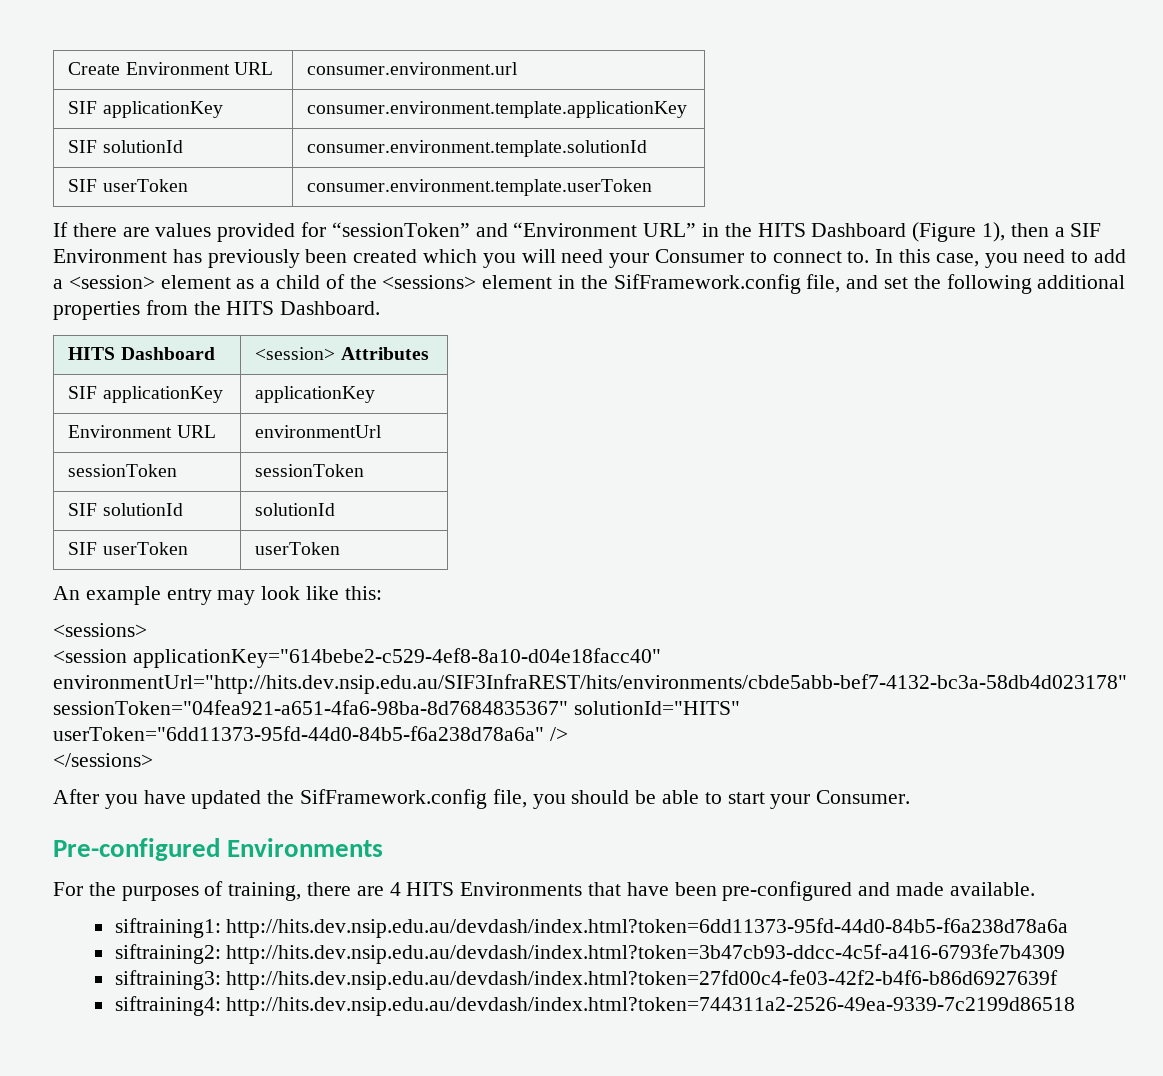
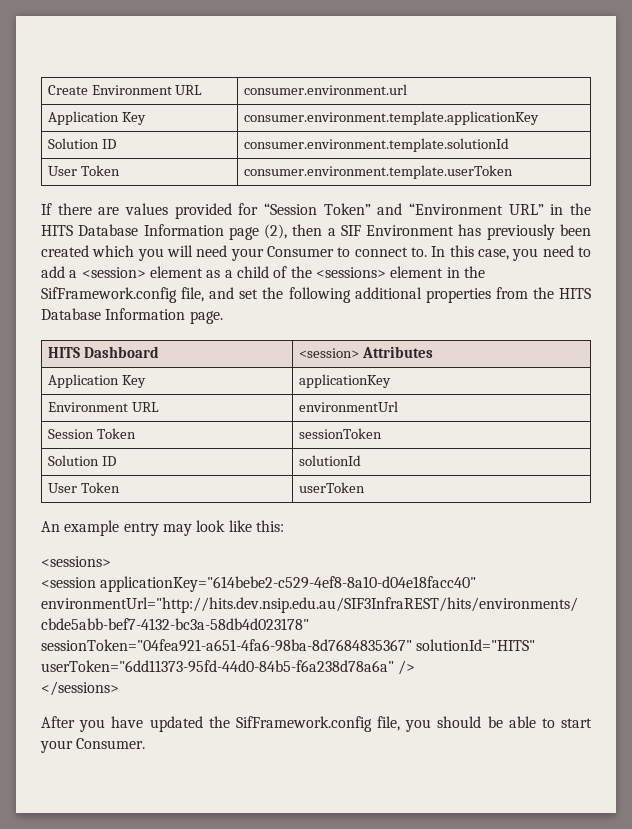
- SIF applicationKey | consumer.environment.template.applicationKey
+ Application Key | consumer.environment.template.applicationKey
- SIF solutionId | consumer.environment.template.solutionId
+ Solution ID | consumer.environment.template.solutionId
- SIF userToken | consumer.environment.template.userToken
+ User Token | consumer.environment.template.userToken
- If there are values provided for “sessionToken” and “Environment URL” in the HITS Dashboard (Figure 1), then a SIF Environment has previously been created which you will need your Consumer to connect to.
+ If there are values provided for “Session Token” and “Environment URL” in the HITS Database Information page (2), then a SIF Environment has previously been created which you will need your Consumer to connect to.
- In this case, you need to add a <session> element as a child of the <sessions> element in the SifFramework.config file, and set the following additional properties from the HITS Dashboard.
+ In this case, you need to add a <session> element as a child of the <sessions> element in the SifFramework.config file, and set the following additional properties from the HITS Database Information page.
- SIF applicationKey | applicationKey
+ Application Key | applicationKey
- sessionToken | sessionToken
+ Session Token | sessionToken
- SIF solutionId | solutionId
+ Solution ID | solutionId
- SIF userToken | userToken
+ User Token | userToken
- Pre-configured Environments
- For the purposes of training, there are 4 HITS Environments that have been pre-configured and made available.
- siftraining1: http://hits.dev.nsip.edu.au/devdash/index.html?token=6dd11373-95fd-44d0-84b5-f6a238d78a6a
- siftraining2: http://hits.dev.nsip.edu.au/devdash/index.html?token=3b47cb93-ddcc-4c5f-a416-6793fe7b4309
- siftraining3: http://hits.dev.nsip.edu.au/devdash/index.html?token=27fd00c4-fe03-42f2-b4f6-b86d6927639f
- siftraining4: http://hits.dev.nsip.edu.au/devdash/index.html?token=744311a2-2526-49ea-9339-7c2199d86518

